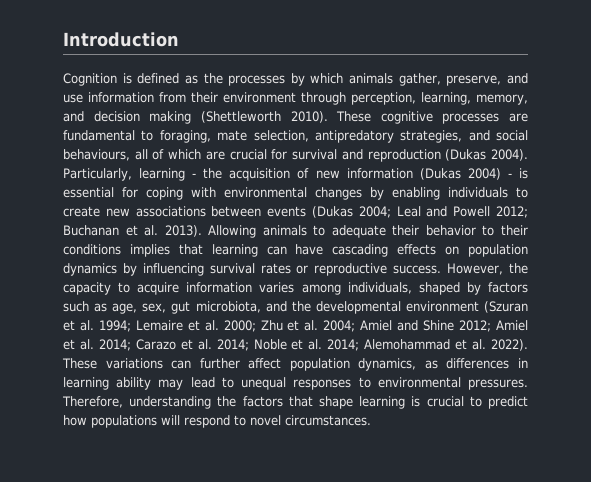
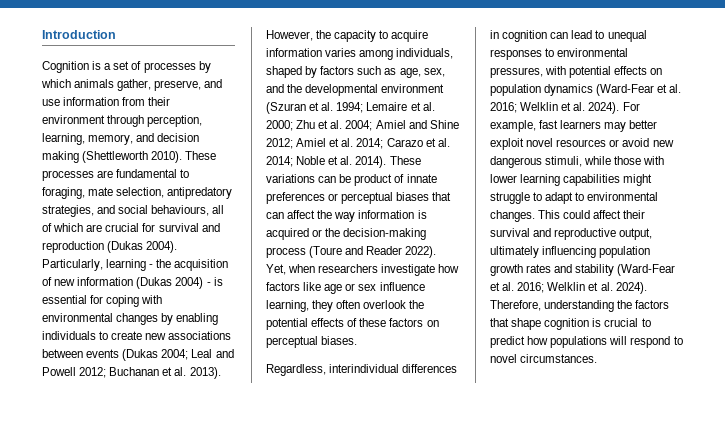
- Cognition is defined as the processes by which animals gather, preserve, and use information from their environment through perception, learning, memory, and decision making (Shettleworth 2010).
+ Cognition is a set of processes by which animals gather, preserve, and use information from their environment through perception, learning, memory, and decision making (Shettleworth 2010).
- These cognitive processes are fundamental to foraging, mate selection, antipredatory strategies, and social behaviours, all of which are crucial for survival and reproduction (Dukas 2004).
+ These processes are fundamental to foraging, mate selection, antipredatory strategies, and social behaviours, all of which are crucial for survival and reproduction (Dukas 2004).
- Allowing animals to adequate their behavior to their conditions implies that learning can have cascading effects on population dynamics by influencing survival rates or reproductive success.
- However, the capacity to acquire information varies among individuals, shaped by factors such as age, sex, gut microbiota, and the developmental environment (Szuran et al. 1994; Lemaire et al. 2000; Zhu et al. 2004; Amiel and Shine 2012; Amiel et al. 2014; Carazo et al. 2014; Noble et al. 2014; Alemohammad et al. 2022). These variations can further affect population dynamics, as differences in learning ability may lead to unequal responses to environmental pressures.
+ However, the capacity to acquire information varies among individuals, shaped by factors such as age, sex, and the developmental environment (Szuran et al. 1994; Lemaire et al. 2000; Zhu et al. 2004; Amiel and Shine 2012; Amiel et al. 2014; Carazo et al. 2014; Noble et al. 2014). These variations can be product of innate preferences or perceptual biases that can affect the way information is acquired or the decision-making process (Toure and Reader 2022). Yet, when researchers investigate how factors like age or sex influence learning, they often overlook the potential effects of these factors on perceptual biases.
+ Regardless, interindividual differences in cognition can lead to unequal responses to environmental pressures, with potential effects on population dynamics (Ward-Fear et al. 2016; Welklin et al. 2024). For example, fast learners may better exploit novel resources or avoid new dangerous stimuli, while those with lower learning capabilities might struggle to adapt to environmental changes. This could affect their survival and reproductive output, ultimately influencing population growth rates and stability (Ward-Fear et al. 2016; Welklin et al. 2024).
- Therefore, understanding the factors that shape learning is crucial to predict how populations will respond to novel circumstances.
+ Therefore, understanding the factors that shape cognition is crucial to predict how populations will respond to novel circumstances.

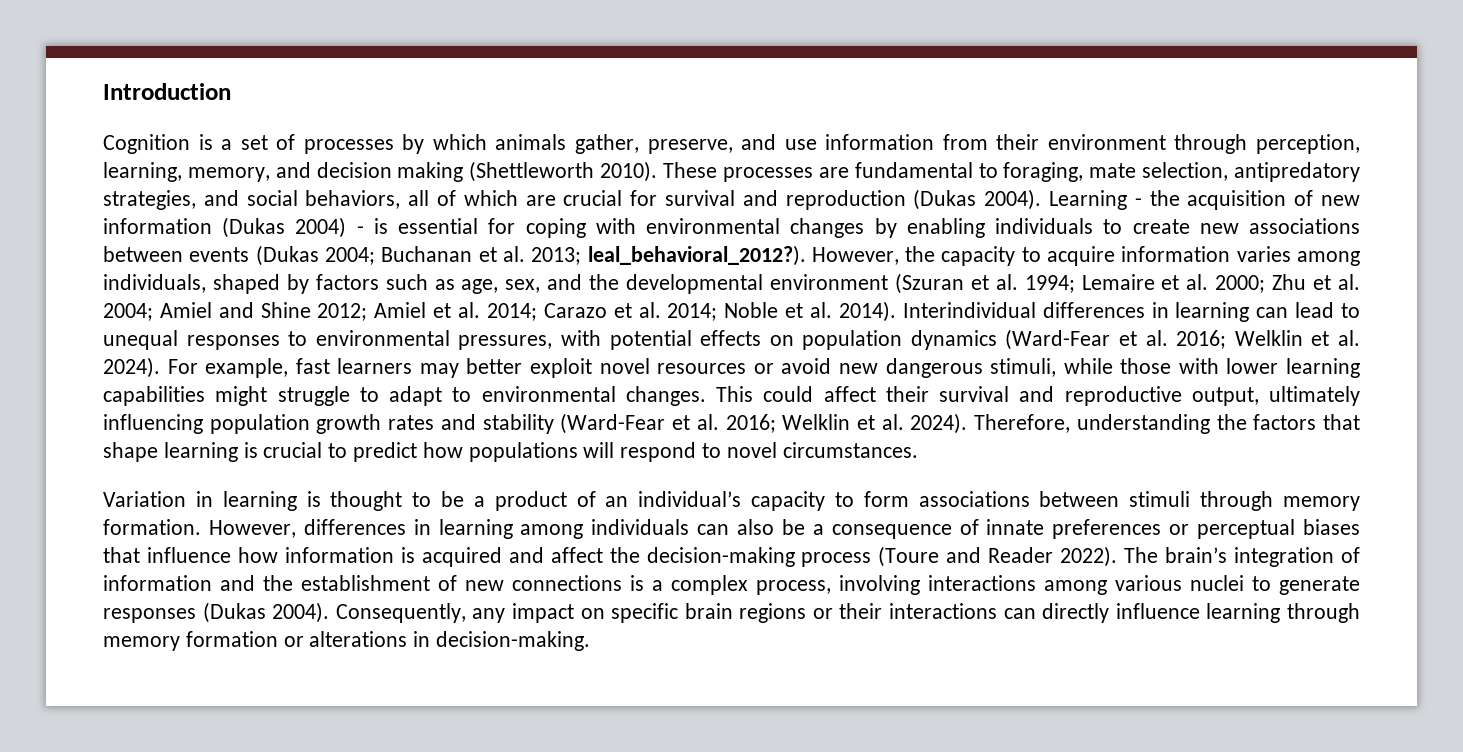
- These processes are fundamental to foraging, mate selection, antipredatory strategies, and social behaviours, all of which are crucial for survival and reproduction (Dukas 2004).
+ These processes are fundamental to foraging, mate selection, antipredatory strategies, and social behaviors, all of which are crucial for survival and reproduction (Dukas 2004).
- Particularly, learning - the acquisition of new information (Dukas 2004) - is essential for coping with environmental changes by enabling individuals to create new associations between events (Dukas 2004; Leal and Powell 2012; Buchanan et al. 2013).
+ Learning - the acquisition of new information (Dukas 2004) - is essential for coping with environmental changes by enabling individuals to create new associations between events (Dukas 2004; Buchanan et al. 2013; leal_behavioral_2012?).
- These variations can be product of innate preferences or perceptual biases that can affect the way information is acquired or the decision-making process (Toure and Reader 2022). Yet, when researchers investigate how factors like age or sex influence learning, they often overlook the potential effects of these factors on perceptual biases.
- Regardless, interindividual differences in cognition can lead to unequal responses to environmental pressures, with potential effects on population dynamics (Ward-Fear et al. 2016; Welklin et al. 2024).
+ Interindividual differences in learning can lead to unequal responses to environmental pressures, with potential effects on population dynamics (Ward-Fear et al. 2016; Welklin et al. 2024).
- Therefore, understanding the factors that shape cognition is crucial to predict how populations will respond to novel circumstances.
+ Therefore, understanding the factors that shape learning is crucial to predict how populations will respond to novel circumstances.
+ Variation in learning is thought to be a product of an individual’s capacity to form associations between stimuli through memory formation. However, differences in learning among individuals can also be a consequence of innate preferences or perceptual biases that influence how information is acquired and affect the decision-making process (Toure and Reader 2022). The brain’s integration of information and the establishment of new connections is a complex process, involving interactions among various nuclei to generate responses (Dukas 2004). Consequently, any impact on specific brain regions or their interactions can directly influence learning through memory formation or alterations in decision-making.

